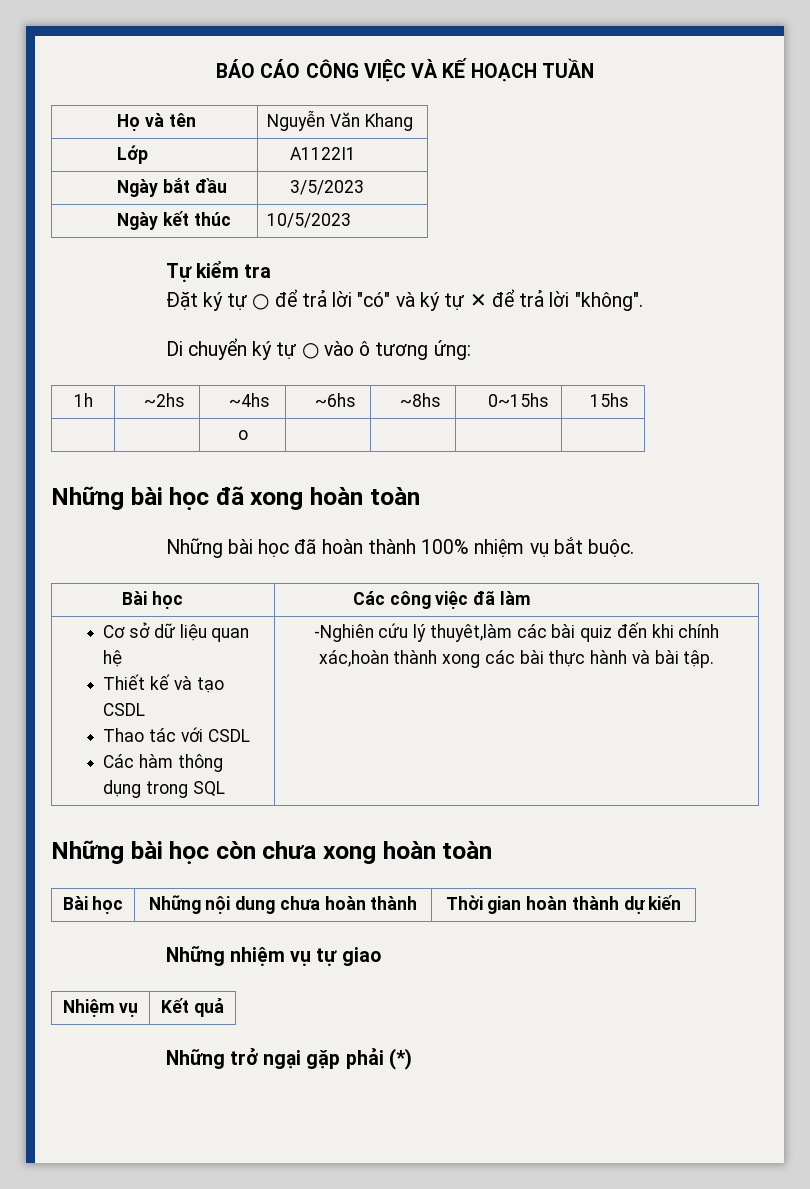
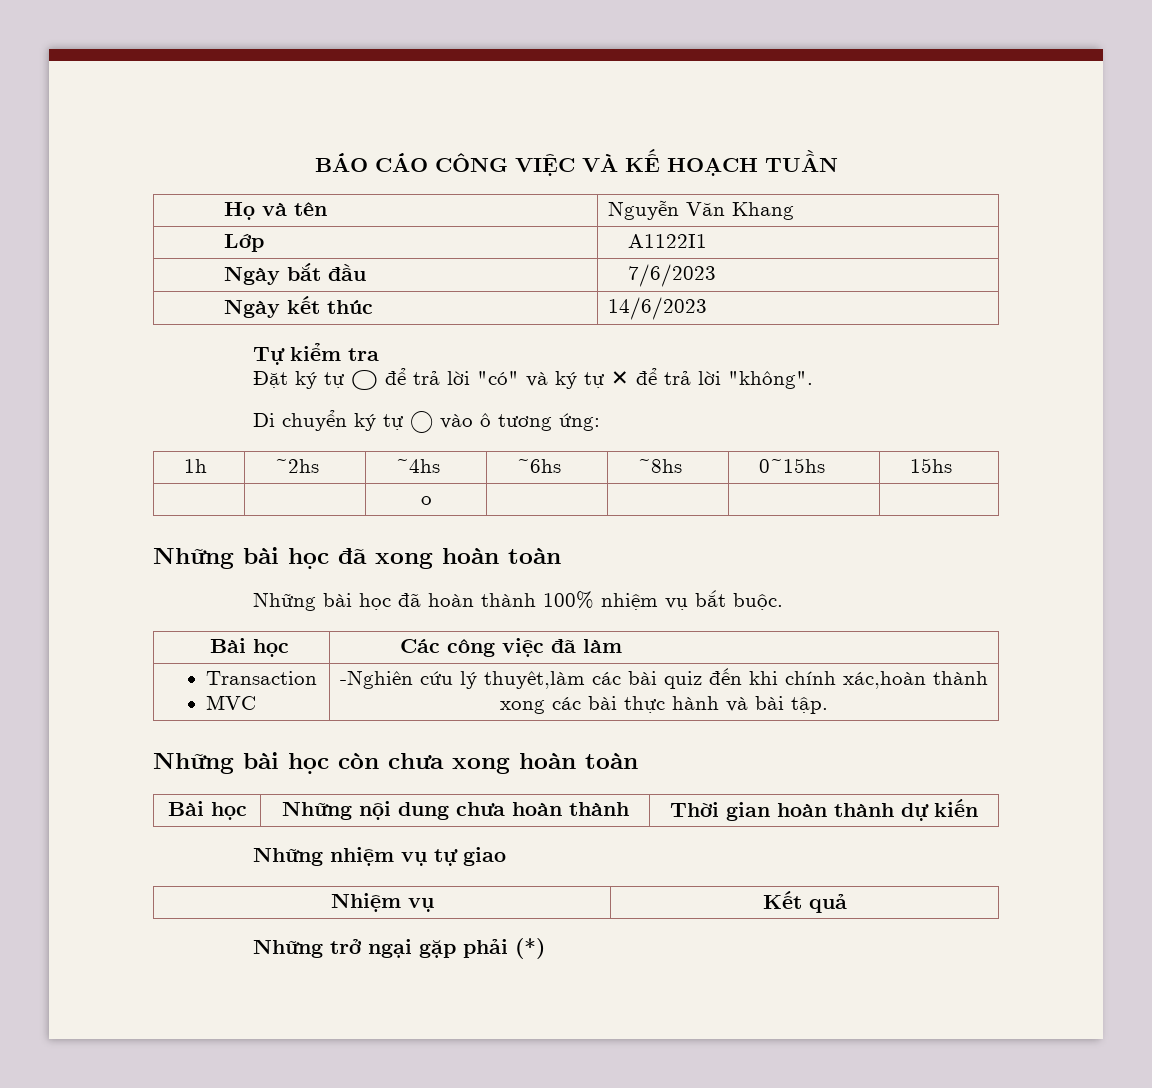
- Ngày bắt đầu | 3/5/2023
+ Ngày bắt đầu | 7/6/2023
- Ngày kết thúc | 10/5/2023
+ Ngày kết thúc | 14/6/2023
- Cơ sở dữ liệu quan hệ
- Thiết kế và tạo CSDL
- Thao tác với CSDL
- Các hàm thông dụng trong SQL
+ Transaction
+ MVC

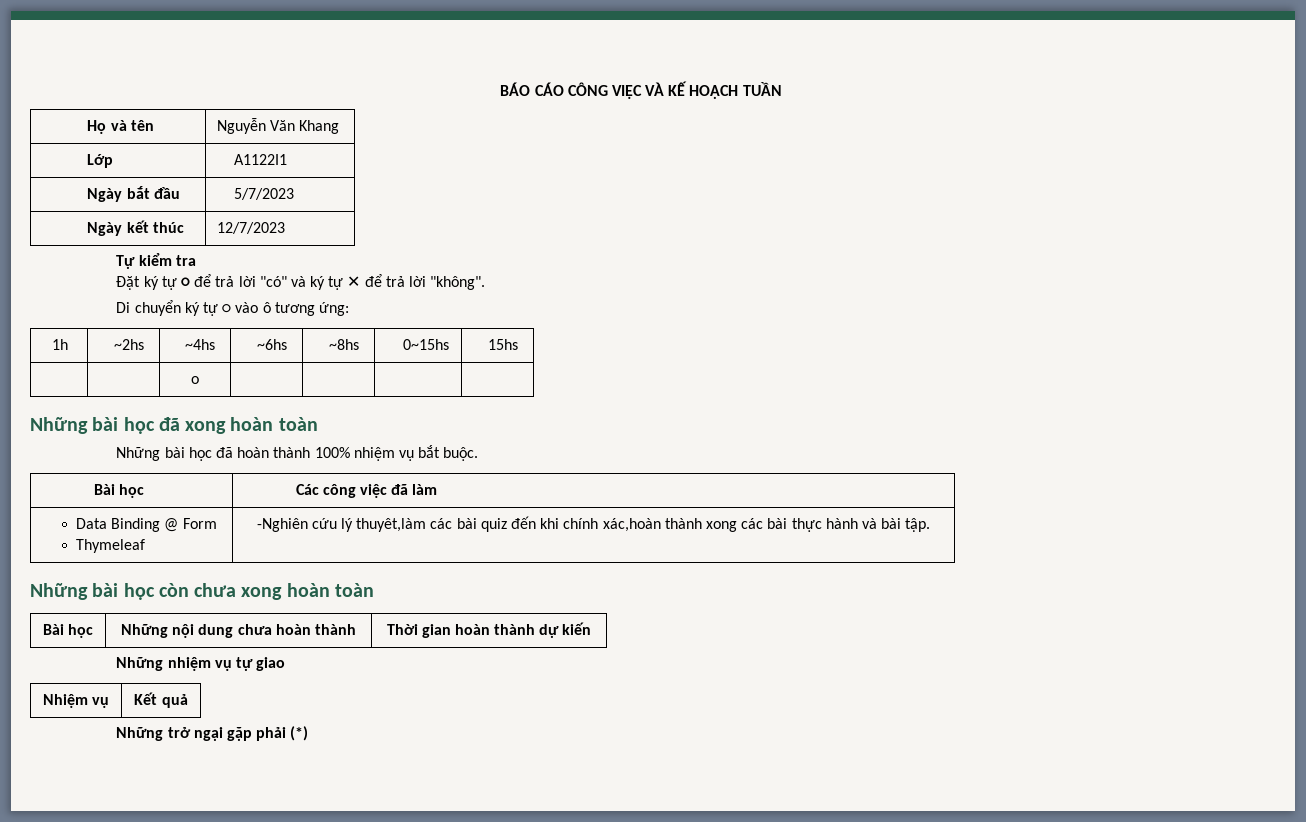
- Ngày bắt đầu | 7/6/2023
+ Ngày bắt đầu | 5/7/2023
- Ngày kết thúc | 14/6/2023
+ Ngày kết thúc | 12/7/2023
- Transaction
- MVC | -Nghiên cứu lý thuyêt,làm các bài quiz đến khi chính xác,hoàn thành xong các bài thực hành và bài tập.
+ Data Binding @ Form
+ Thymeleaf | -Nghiên cứu lý thuyêt,làm các bài quiz đến khi chính xác,hoàn thành xong các bài thực hành và bài tập.

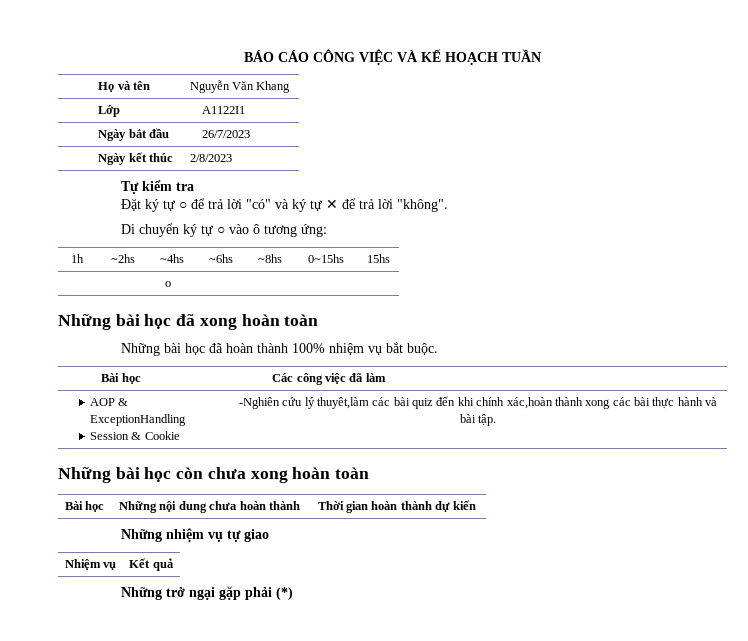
- Ngày bắt đầu | 5/7/2023
+ Ngày bắt đầu | 26/7/2023
- Ngày kết thúc | 12/7/2023
+ Ngày kết thúc | 2/8/2023
- Data Binding @ Form
- Thymeleaf | -Nghiên cứu lý thuyêt,làm các bài quiz đến khi chính xác,hoàn thành xong các bài thực hành và bài tập.
+ AOP & ExceptionHandling
+ Session & Cookie | -Nghiên cứu lý thuyêt,làm các bài quiz đến khi chính xác,hoàn thành xong các bài thực hành và bài tập.

